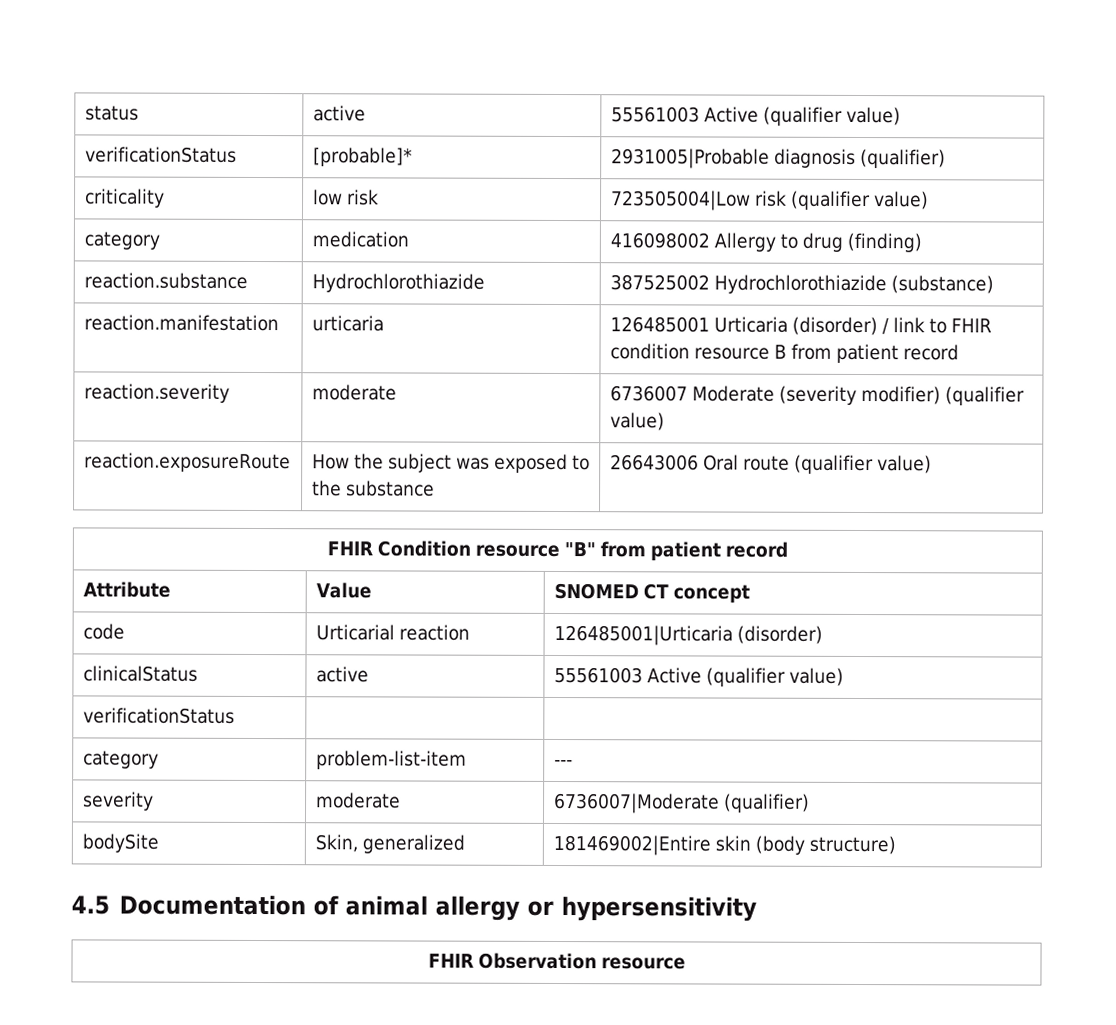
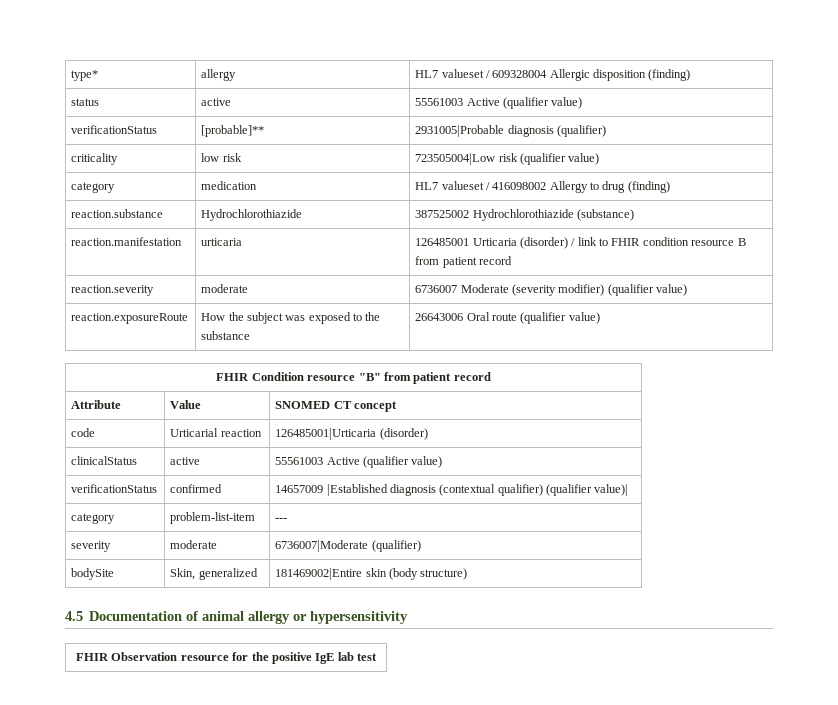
+ type* | allergy | HL7 valueset / 609328004 Allergic disposition (finding)
- verificationStatus | [probable]* | 2931005|Probable diagnosis (qualifier)
+ verificationStatus | [probable]** | 2931005|Probable diagnosis (qualifier)
- category | medication | 416098002 Allergy to drug (finding)
+ category | medication | HL7 valueset / 416098002 Allergy to drug (finding)
- verificationStatus | |
+ verificationStatus | confirmed | 14657009 |Established diagnosis (contextual qualifier) (qualifier value)|
- FHIR Observation resource
+ FHIR Observation resource for the positive IgE lab test

